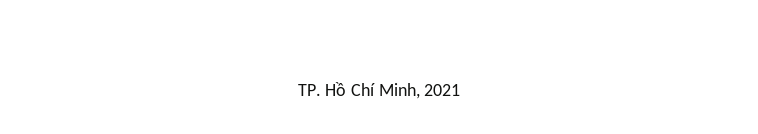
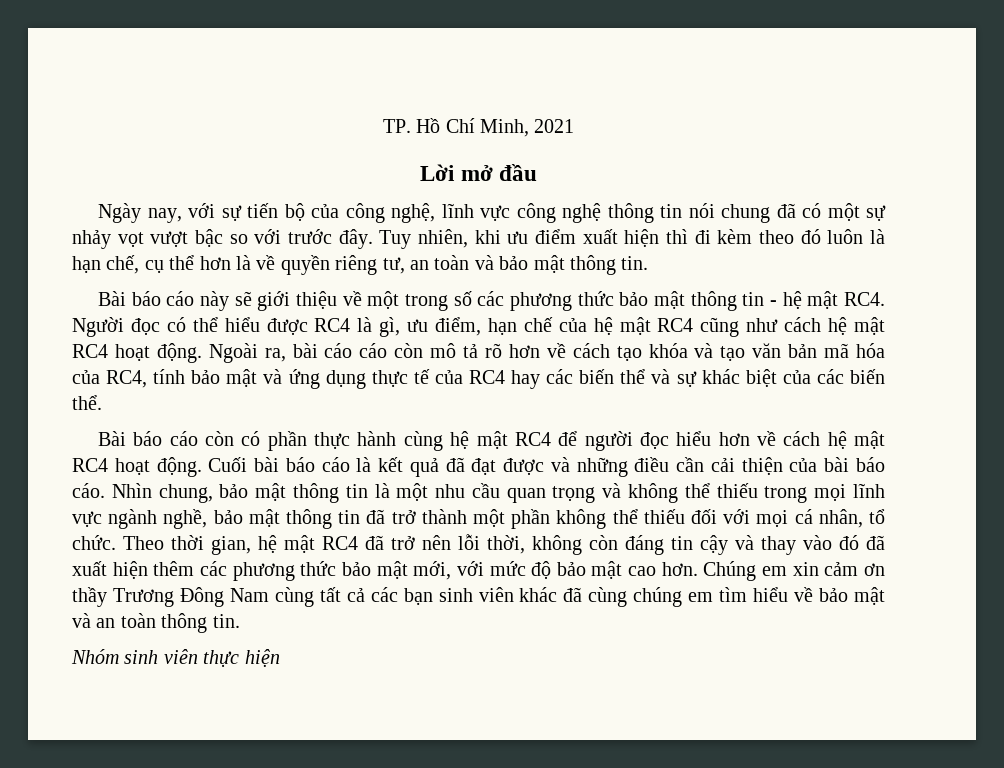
+ Lời mở đầu
+ Ngày nay, với sự tiến bộ của công nghệ, lĩnh vực công nghệ thông tin nói chung đã có một sự nhảy vọt vượt bậc so với trước đây. Tuy nhiên, khi ưu điểm xuất hiện thì đi kèm theo đó luôn là hạn chế, cụ thể hơn là về quyền riêng tư, an toàn và bảo mật thông tin.
+ Bài báo cáo này sẽ giới thiệu về một trong số các phương thức bảo mật thông tin - hệ mật RC4. Người đọc có thể hiểu được RC4 là gì, ưu điểm, hạn chế của hệ mật RC4 cũng như cách hệ mật RC4 hoạt động. Ngoài ra, bài cáo cáo còn mô tả rõ hơn về cách tạo khóa và tạo văn bản mã hóa của RC4, tính bảo mật và ứng dụng thực tế của RC4 hay các biến thể và sự khác biệt của các biến thể.
+ Bài báo cáo còn có phần thực hành cùng hệ mật RC4 để người đọc hiểu hơn về cách hệ mật RC4 hoạt động. Cuối bài báo cáo là kết quả đã đạt được và những điều cần cải thiện của bài báo cáo. Nhìn chung, bảo mật thông tin là một nhu cầu quan trọng và không thể thiếu trong mọi lĩnh vực ngành nghề, bảo mật thông tin đã trở thành một phần không thể thiếu đối với mọi cá nhân, tổ chức. Theo thời gian, hệ mật RC4 đã trở nên lỗi thời, không còn đáng tin cậy và thay vào đó đã xuất hiện thêm các phương thức bảo mật mới, với mức độ bảo mật cao hơn. Chúng em xin cảm ơn thầy Trương Đông Nam cùng tất cả các bạn sinh viên khác đã cùng chúng em tìm hiểu về bảo mật và an toàn thông tin.
+ Nhóm sinh viên thực hiện

